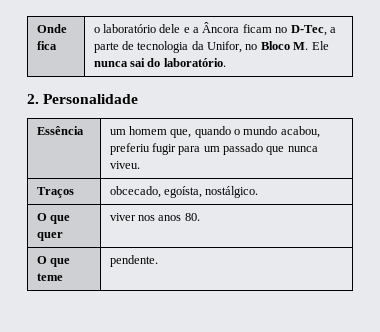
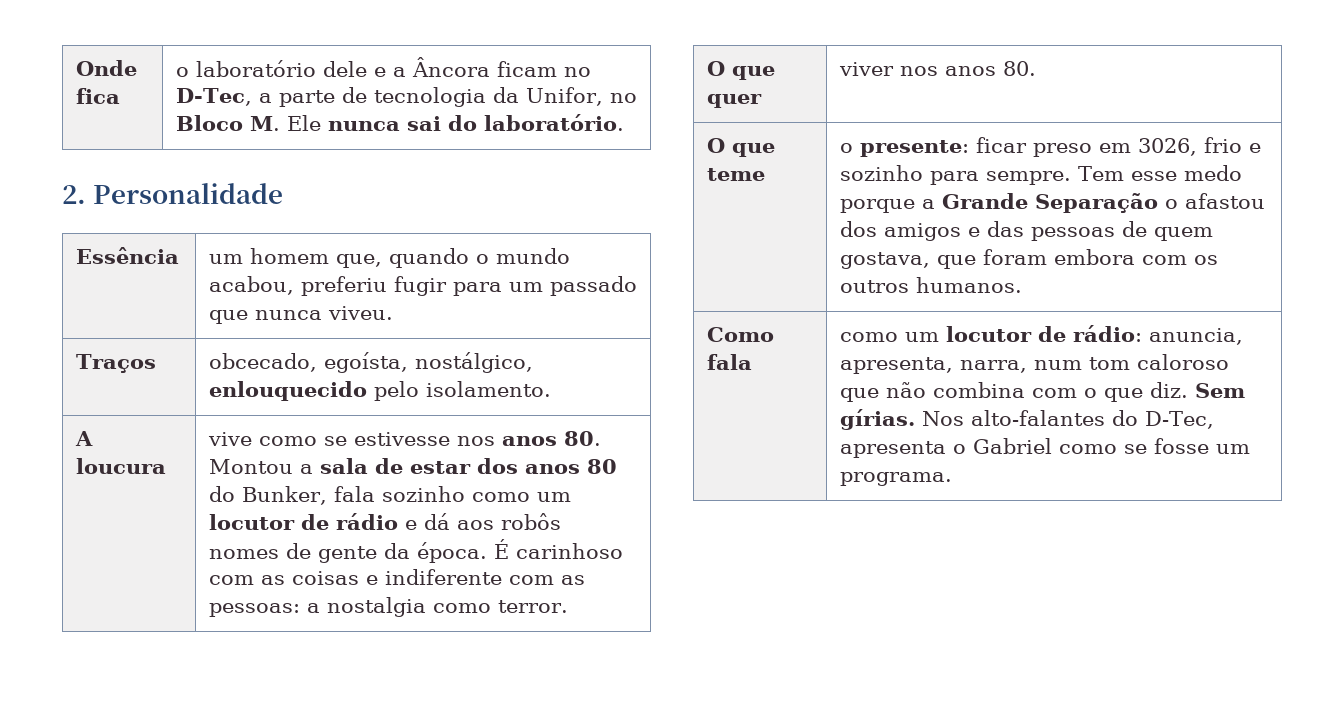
- Traços | obcecado, egoísta, nostálgico.
+ Traços | obcecado, egoísta, nostálgico, enlouquecido pelo isolamento.
+ A loucura | vive como se estivesse nos anos 80. Montou a sala de estar dos anos 80 do Bunker, fala sozinho como um locutor de rádio e dá aos robôs nomes de gente da época. É carinhoso com as coisas e indiferente com as pessoas: a nostalgia como terror.
- O que teme | pendente.
+ O que teme | o presente: ficar preso em 3026, frio e sozinho para sempre. Tem esse medo porque a Grande Separação o afastou dos amigos e das pessoas de quem gostava, que foram embora com os outros humanos.
+ Como fala | como um locutor de rádio: anuncia, apresenta, narra, num tom caloroso que não combina com o que diz. Sem gírias. Nos alto-falantes do D-Tec, apresenta o Gabriel como se fosse um programa.

